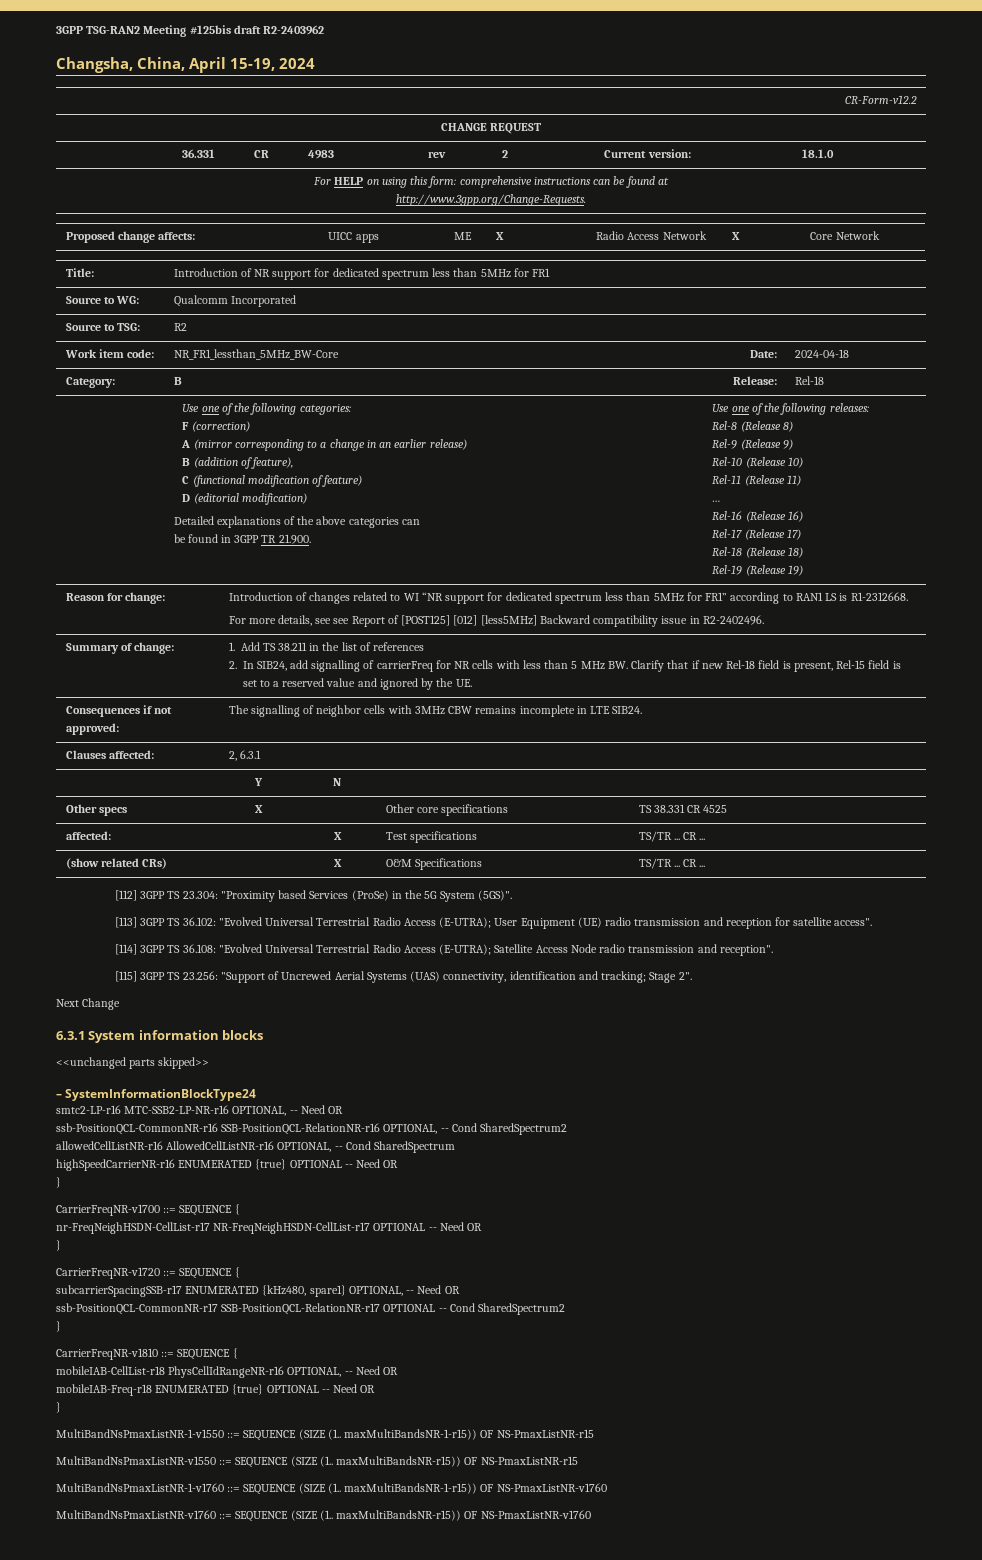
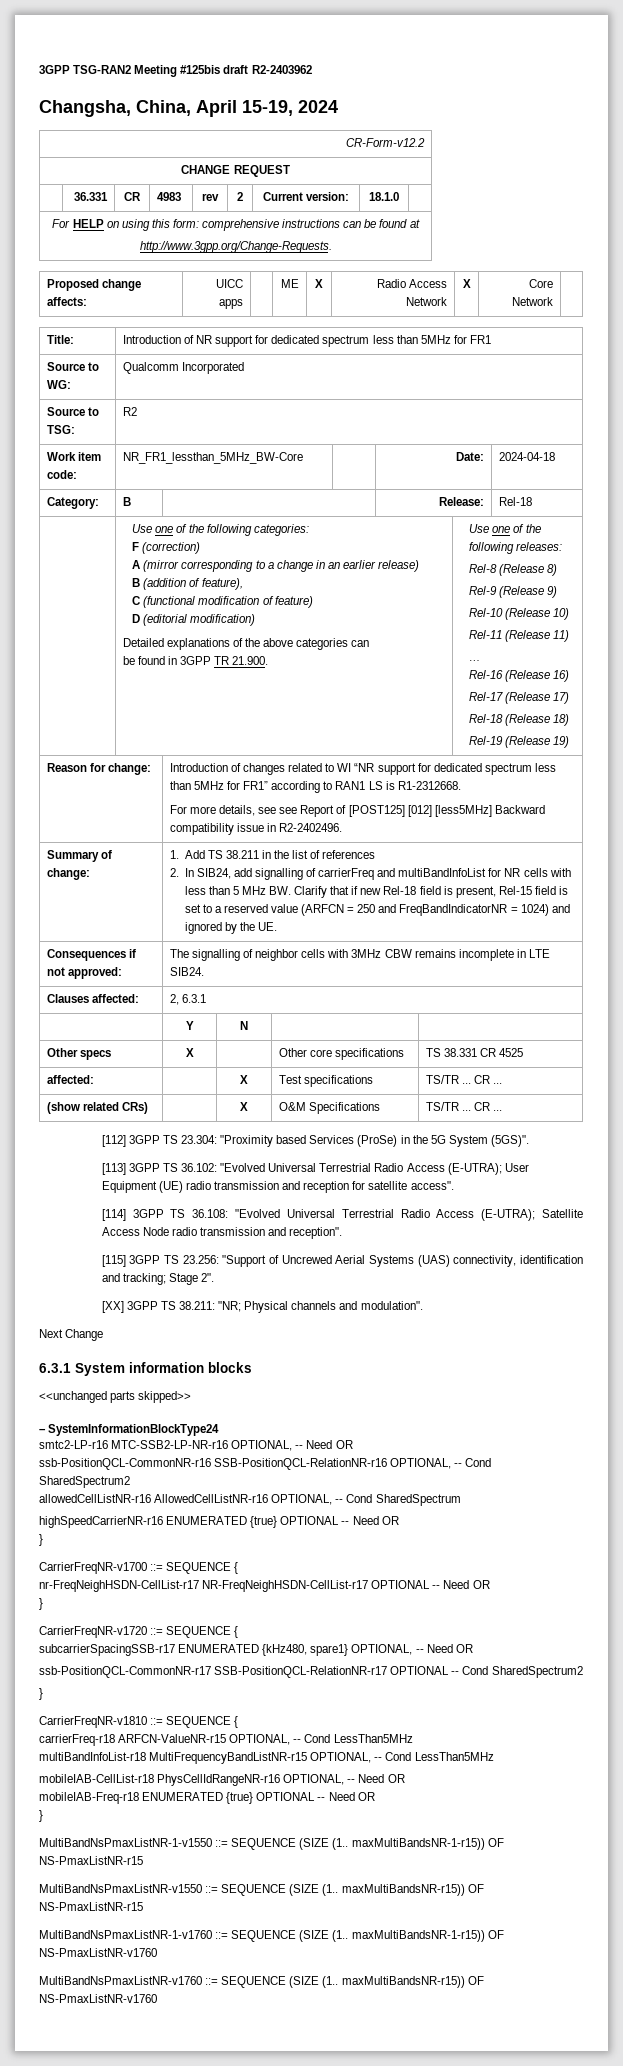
- 2. In SIB24, add signalling of carrierFreq for NR cells with less than 5 MHz BW. Clarify that if new Rel-18 field is present, Rel-15 field is set to a reserved value and ignored by the UE.
+ 2. In SIB24, add signalling of carrierFreq and multiBandInfoList for NR cells with less than 5 MHz BW. Clarify that if new Rel-18 field is present, Rel-15 field is set to a reserved value (ARFCN = 250 and FreqBandIndicatorNR = 1024) and ignored by the UE.
+ [XX] 3GPP TS 38.211: "NR; Physical channels and modulation".
+ carrierFreq-r18 ARFCN-ValueNR-r15 OPTIONAL, -- Cond LessThan5MHz
+ multiBandInfoList-r18 MultiFrequencyBandListNR-r15 OPTIONAL, -- Cond LessThan5MHz

